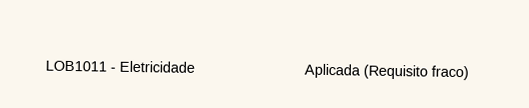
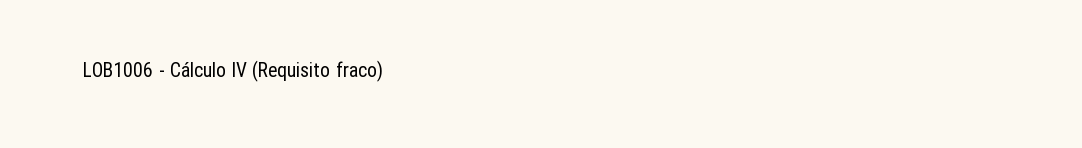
- LOB1011 - Eletricidade Aplicada (Requisito fraco)
+ LOB1006 - Cálculo IV (Requisito fraco)

